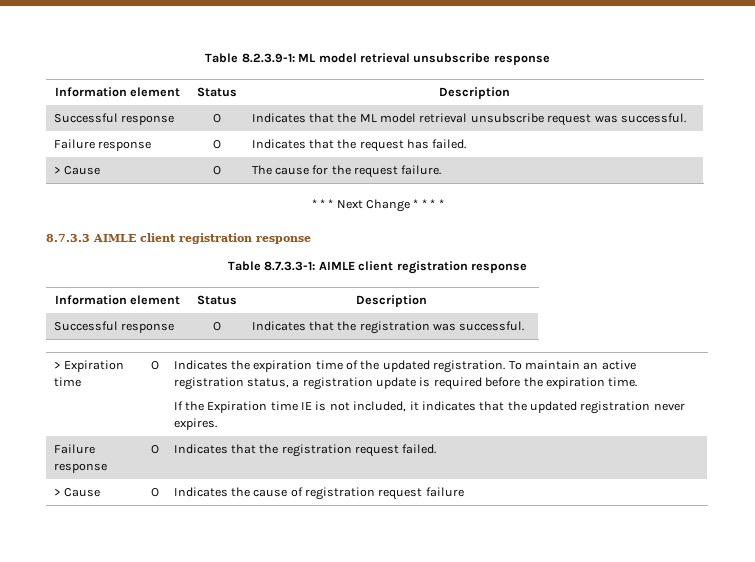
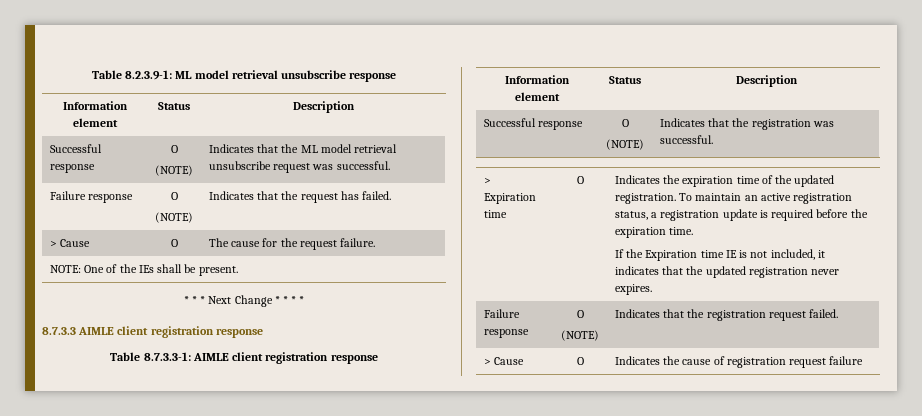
  Table 8.2.3.9-1: ML model retrieval unsubscribe response
  Information element | Status | Description
- Successful response | O | Indicates that the ML model retrieval unsubscribe request was successful.
- Failure response | O | Indicates that the request has failed.
+ Successful response | O
+ (NOTE) | Indicates that the ML model retrieval unsubscribe request was successful.
+ Failure response | O
+ (NOTE) | Indicates that the request has failed.
+ NOTE: One of the IEs shall be present.
  Table 8.7.3.3-1: AIMLE client registration response
  Information element | Status | Description
- Successful response | O | Indicates that the registration was successful.
+ Successful response | O
+ (NOTE) | Indicates that the registration was successful.
  If the Expiration time IE is not included, it indicates that the updated registration never expires.
- Failure response | O | Indicates that the registration request failed.
+ Failure response | O
+ (NOTE) | Indicates that the registration request failed.

